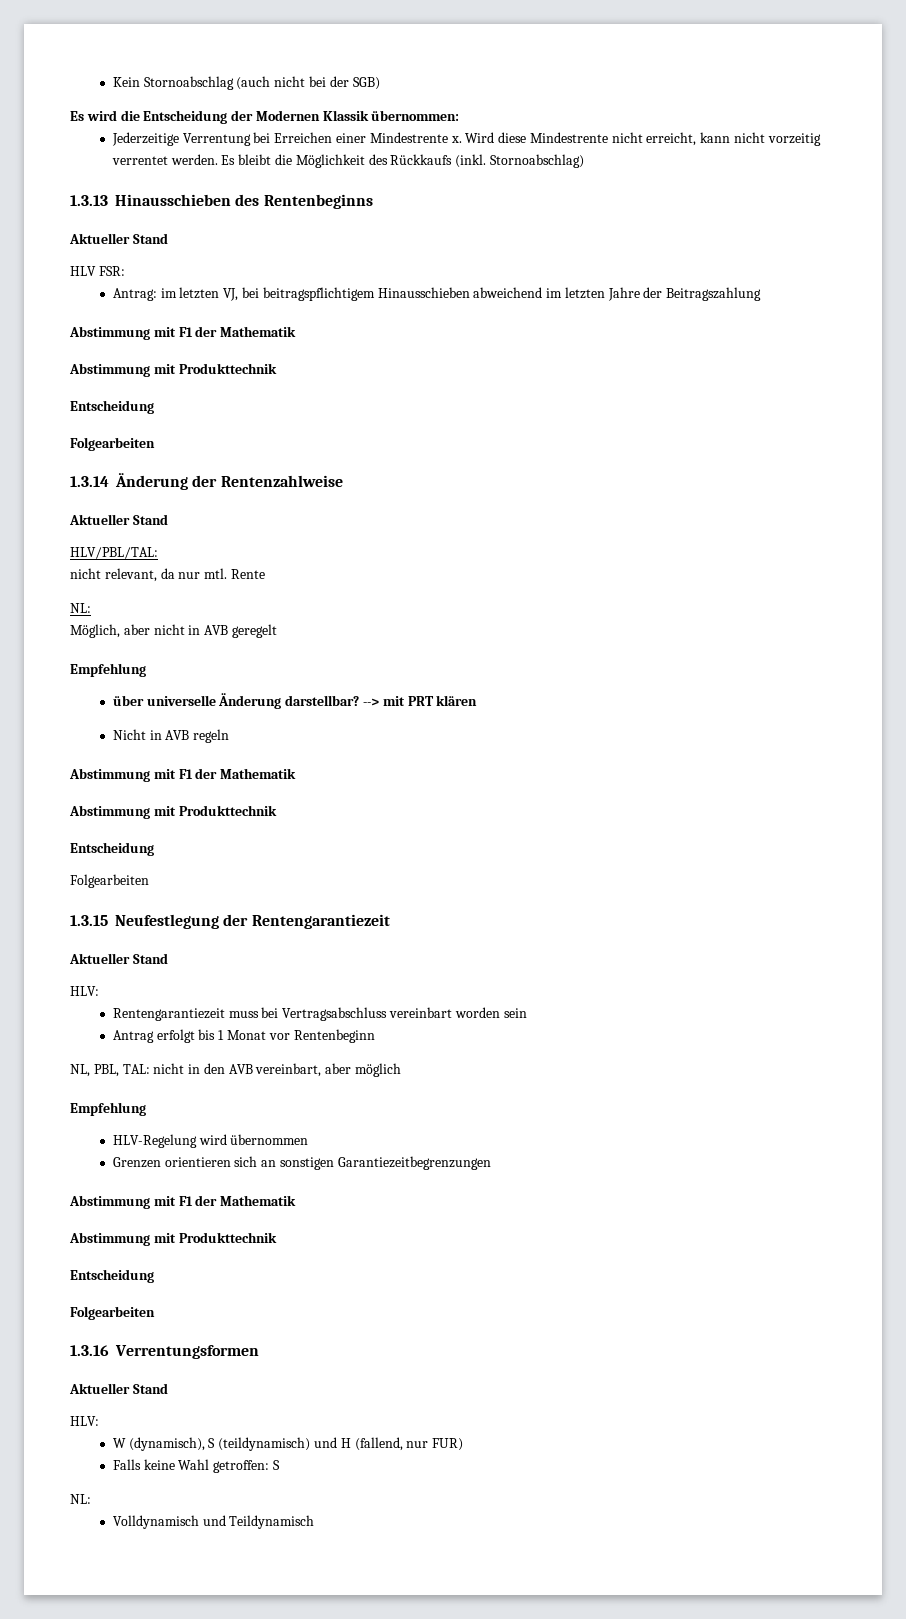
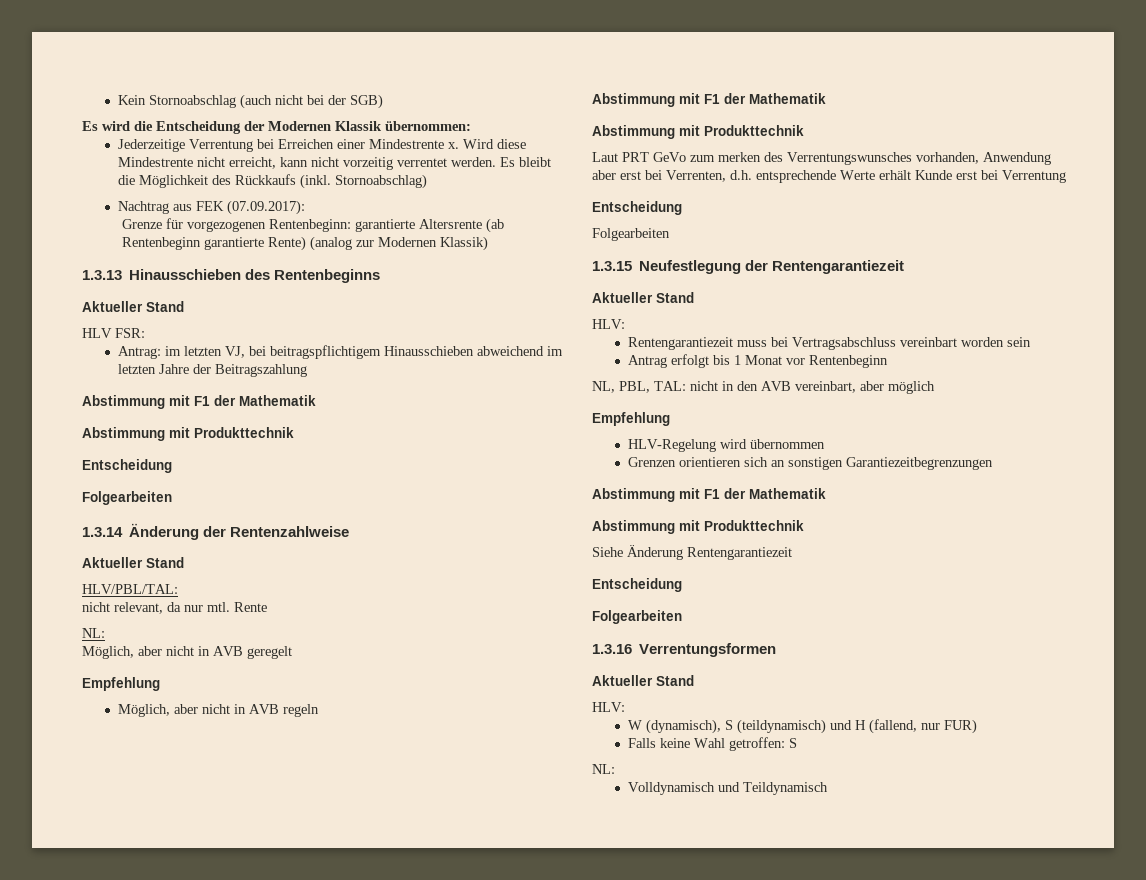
+ Nachtrag aus FEK (07.09.2017):
+ Grenze für vorgezogenen Rentenbeginn: garantierte Altersrente (ab Rentenbeginn garantierte Rente) (analog zur Modernen Klassik)
- über universelle Änderung darstellbar? --> mit PRT klären
- Nicht in AVB regeln
+ Möglich, aber nicht in AVB regeln
+ Laut PRT GeVo zum merken des Verrentungswunsches vorhanden, Anwendung aber erst bei Verrenten, d.h. entsprechende Werte erhält Kunde erst bei Verrentung
+ Siehe Änderung Rentengarantiezeit

